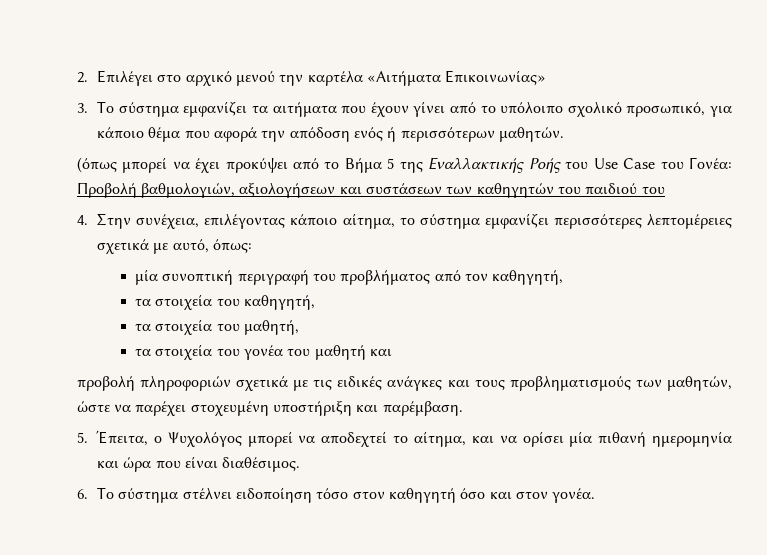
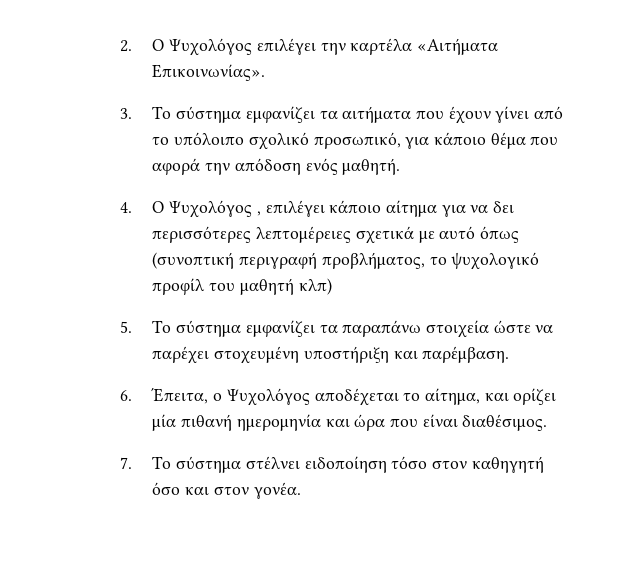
- 2. Επιλέγει στο αρχικό μενού την καρτέλα «Αιτήματα Επικοινωνίας»
+ 2. Ο Ψυχολόγος επιλέγει την καρτέλα «Αιτήματα Επικοινωνίας».
- 3. Το σύστημα εμφανίζει τα αιτήματα που έχουν γίνει από το υπόλοιπο σχολικό προσωπικό, για κάποιο θέμα που αφορά την απόδοση ενός ή περισσότερων μαθητών.
- (όπως μπορεί να έχει προκύψει από τo Βήμα 5 της Εναλλακτικής Ροής του Use Case του Γονέα: Προβολή βαθμολογιών, αξιολογήσεων και συστάσεων των καθηγητών του παιδιού του
- 4. Στην συνέχεια, επιλέγοντας κάποιο αίτημα, το σύστημα εμφανίζει περισσότερες λεπτομέρειες σχετικά με αυτό, όπως:
- μία συνοπτική περιγραφή του προβλήματος από τον καθηγητή,
- τα στοιχεία του καθηγητή,
- τα στοιχεία του μαθητή,
- τα στοιχεία του γονέα του μαθητή και
- προβολή πληροφοριών σχετικά με τις ειδικές ανάγκες και τους προβληματισμούς των μαθητών, ώστε να παρέχει στοχευμένη υποστήριξη και παρέμβαση.
+ 3. Το σύστημα εμφανίζει τα αιτήματα που έχουν γίνει από το υπόλοιπο σχολικό προσωπικό, για κάποιο θέμα που αφορά την απόδοση ενός μαθητή.
+ 4. Ο Ψυχολόγος , επιλέγει κάποιο αίτημα για να δει περισσότερες λεπτομέρειες σχετικά με αυτό όπως (συνοπτική περιγραφή προβλήματος, το ψυχολογικό προφίλ του μαθητή κλπ)
+ 5. Το σύστημα εμφανίζει τα παραπάνω στοιχεία ώστε να παρέχει στοχευμένη υποστήριξη και παρέμβαση.
- 5. Έπειτα, ο Ψυχολόγος μπορεί να αποδεχτεί το αίτημα, και να ορίσει μία πιθανή ημερομηνία και ώρα που είναι διαθέσιμος.
+ 6. Έπειτα, ο Ψυχολόγος αποδέχεται το αίτημα, και ορίζει μία πιθανή ημερομηνία και ώρα που είναι διαθέσιμος.
- 6. Το σύστημα στέλνει ειδοποίηση τόσο στον καθηγητή όσο και στον γονέα.
+ 7. Το σύστημα στέλνει ειδοποίηση τόσο στον καθηγητή όσο και στον γονέα.

